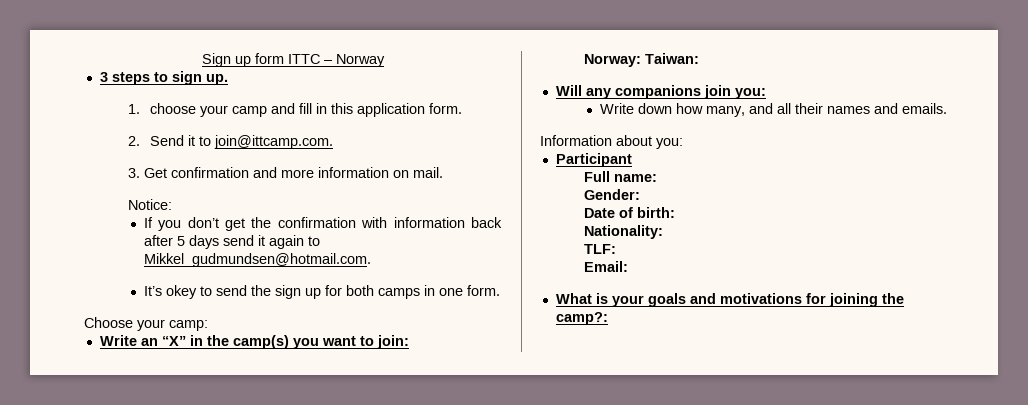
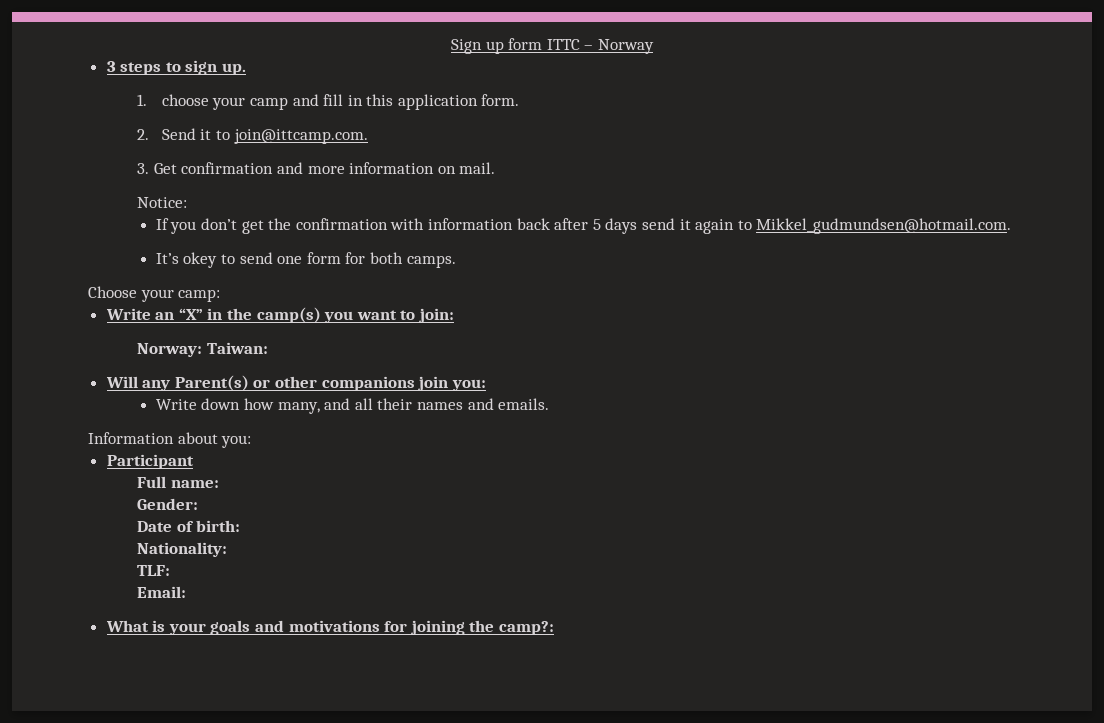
- It’s okey to send the sign up for both camps in one form.
+ It’s okey to send one form for both camps.
- Will any companions join you:
+ Will any Parent(s) or other companions join you:

